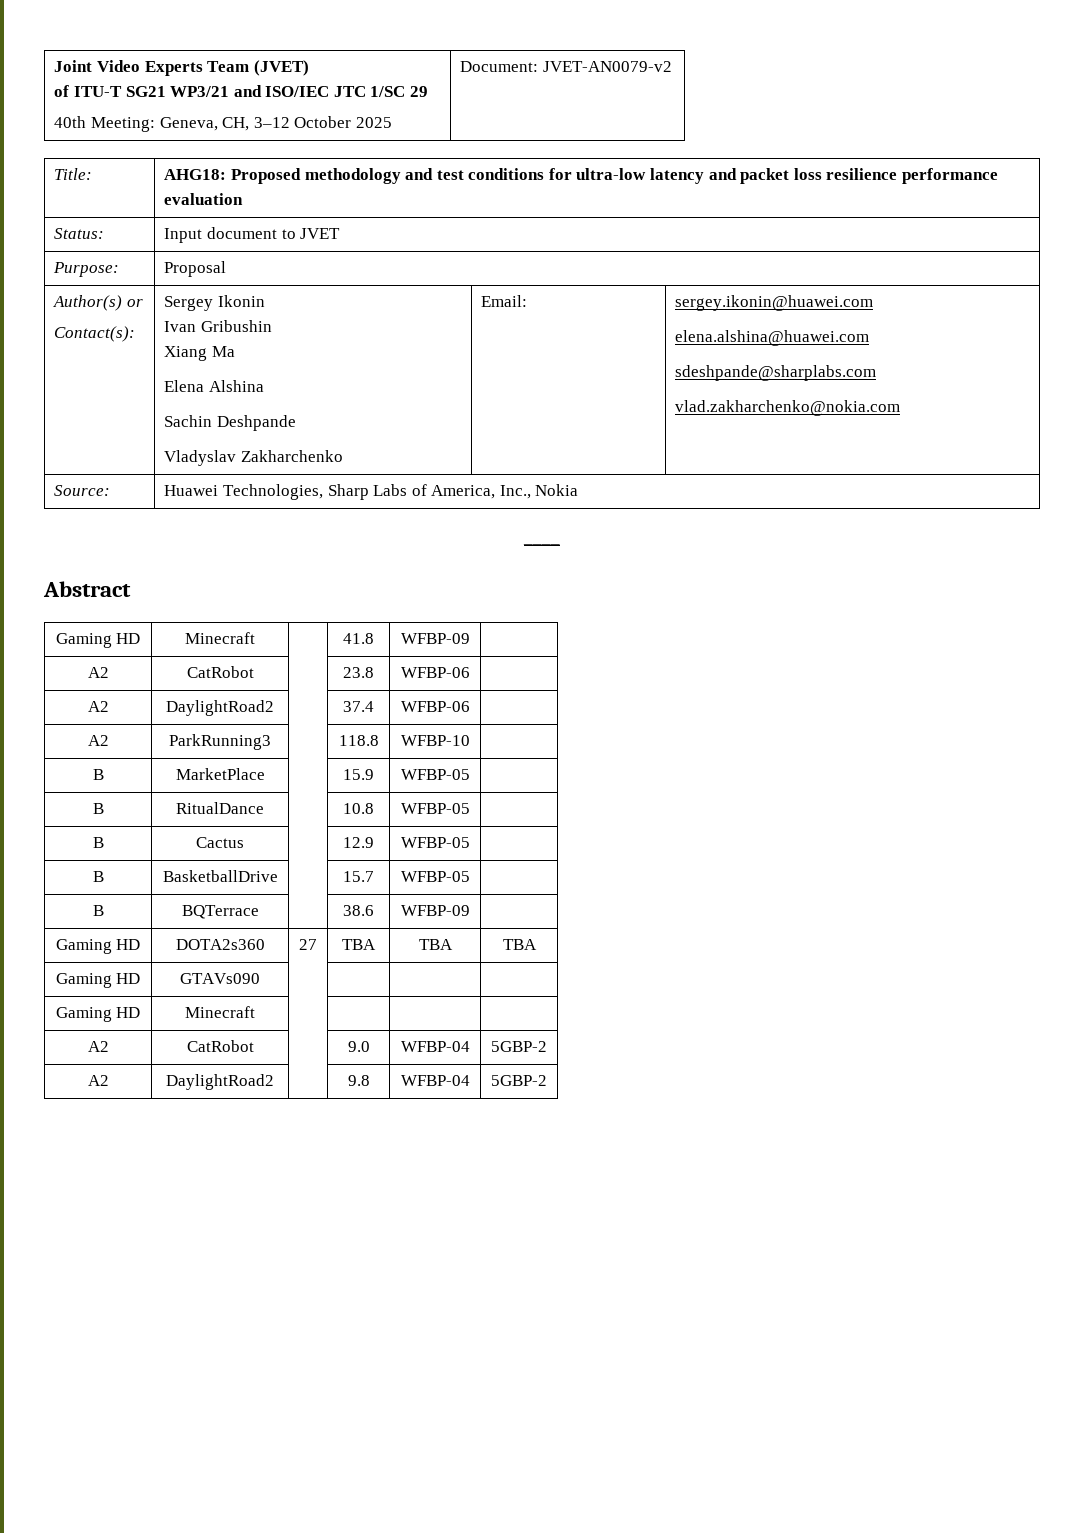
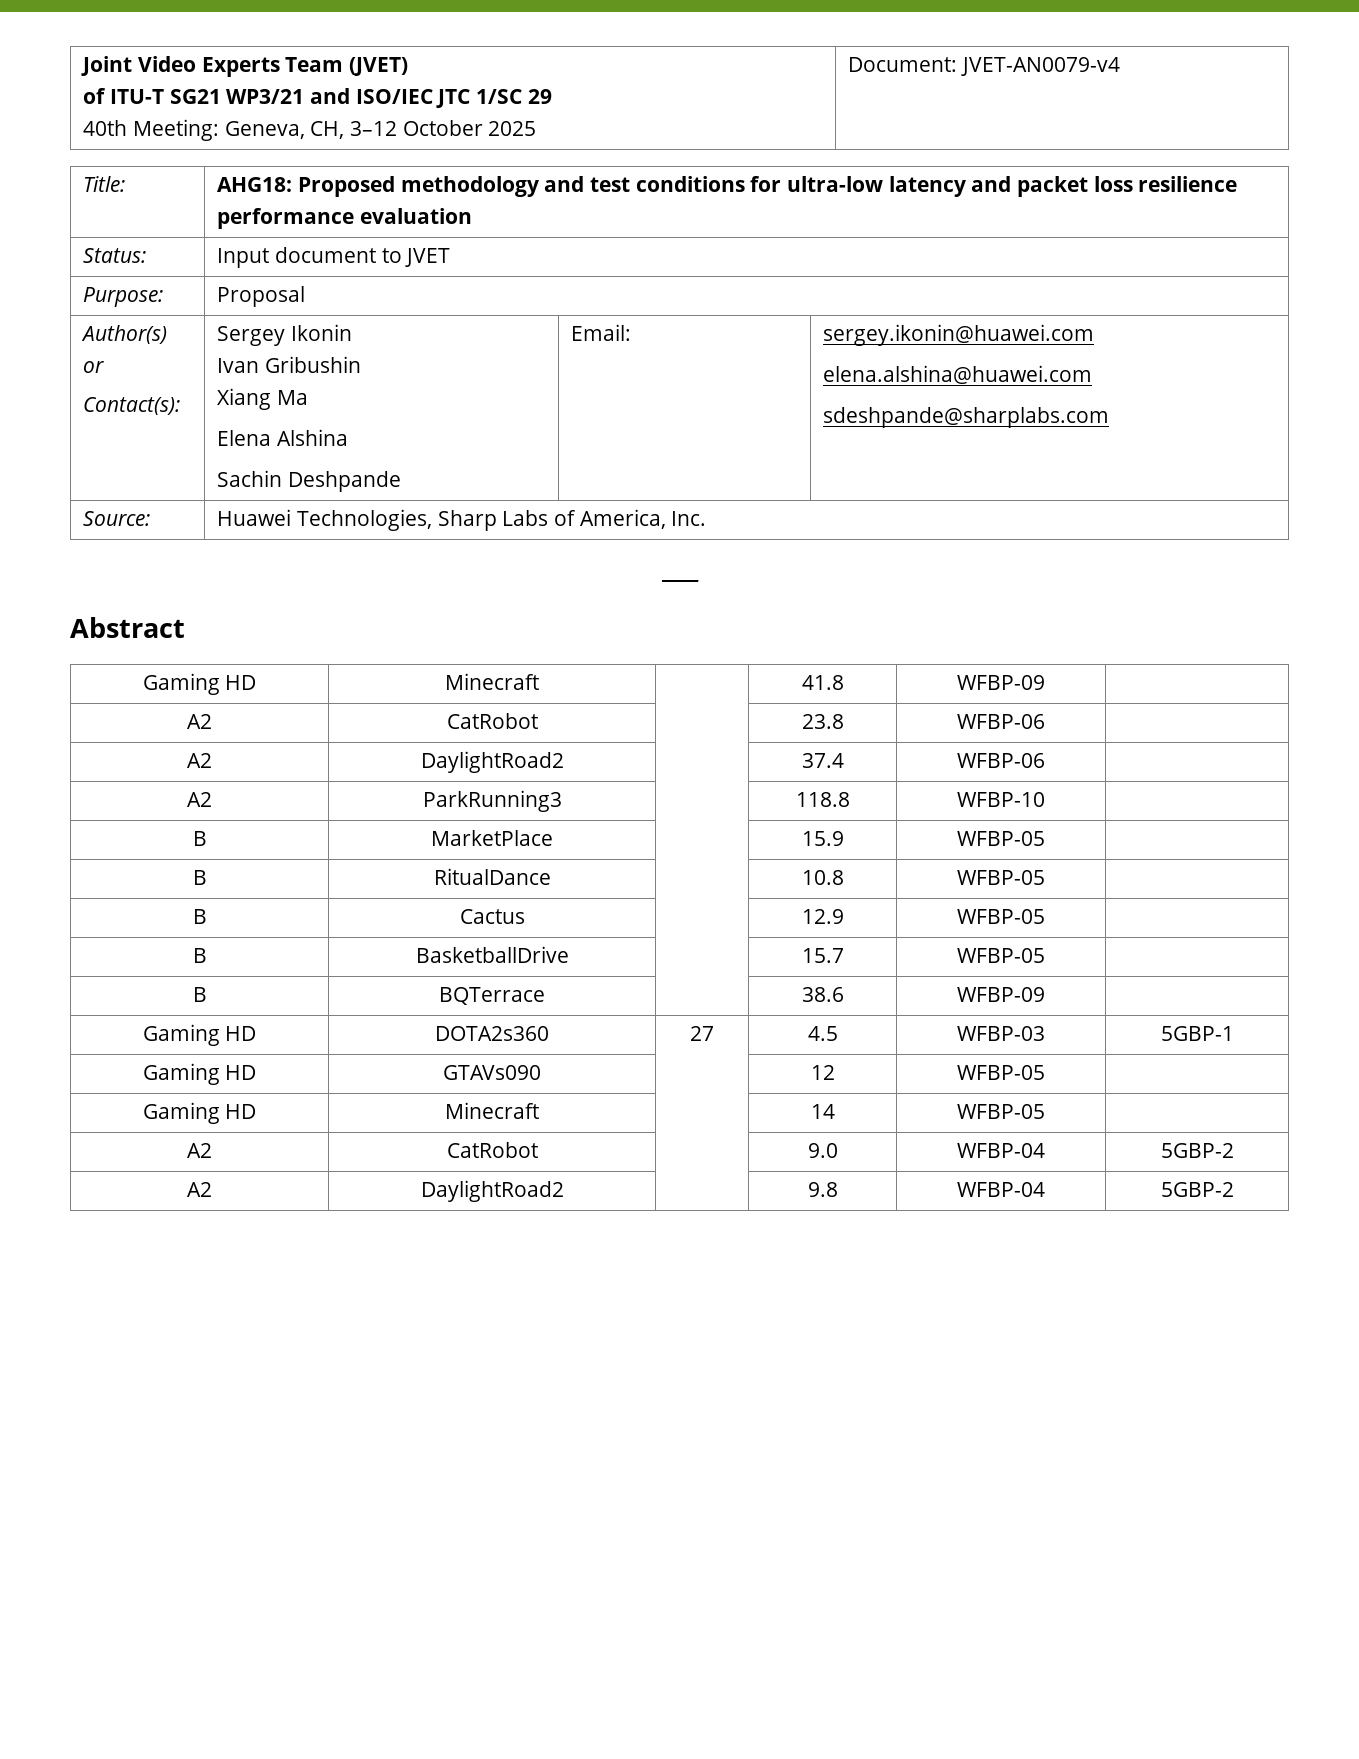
  Joint Video Experts Team (JVET)
  of ITU-T SG21 WP3/21 and ISO/IEC JTC 1/SC 29
- 40th Meeting: Geneva, CH, 3–12 October 2025 | Document: JVET-AN0079-v2
+ 40th Meeting: Geneva, CH, 3–12 October 2025 | Document: JVET-AN0079-v4
  Author(s) or
  Contact(s): | Sergey Ikonin
  Ivan Gribushin
  Xiang Ma
  Elena Alshina
- Sachin Deshpande
- Vladyslav Zakharchenko | Email: | sergey.ikonin@huawei.com
+ Sachin Deshpande | Email: | sergey.ikonin@huawei.com
  elena.alshina@huawei.com
  sdeshpande@sharplabs.com
- vlad.zakharchenko@nokia.com
- Source: | Huawei Technologies, Sharp Labs of America, Inc., Nokia
+ Source: | Huawei Technologies, Sharp Labs of America, Inc.
- Gaming HD | DOTA2s360 | 27 | TBA | TBA | TBA
+ Gaming HD | DOTA2s360 | 27 | 4.5 | WFBP-03 | 5GBP-1
- Gaming HD | GTAVs090 | | | |
- Gaming HD | Minecraft | | | |
+ Gaming HD | GTAVs090 | | 12 | WFBP-05 |
+ Gaming HD | Minecraft | | 14 | WFBP-05 |

